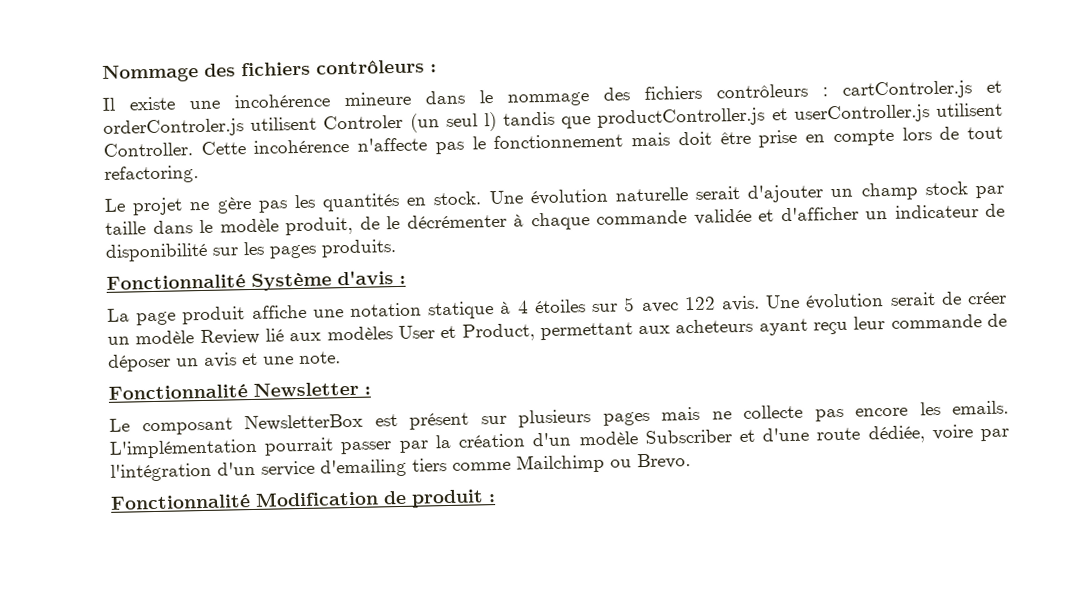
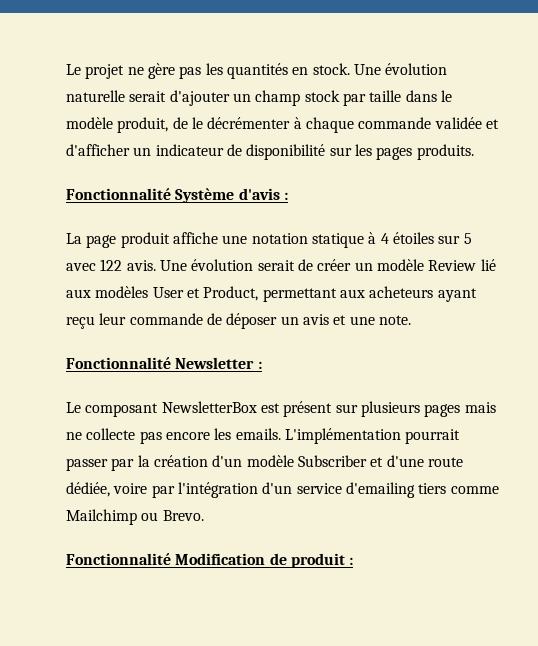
- Nommage des fichiers contrôleurs :
- Il existe une incohérence mineure dans le nommage des fichiers contrôleurs : cartControler.js et orderControler.js utilisent Controler (un seul l) tandis que productController.js et userController.js utilisent Controller. Cette incohérence n'affecte pas le fonctionnement mais doit être prise en compte lors de tout refactoring.

